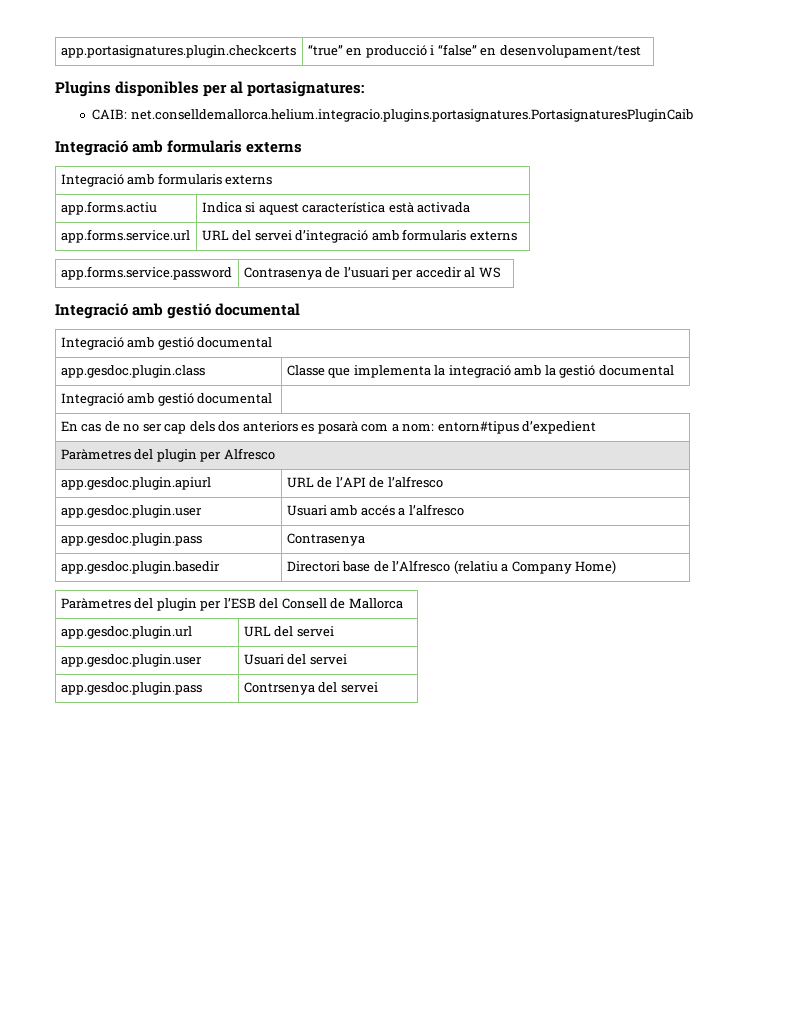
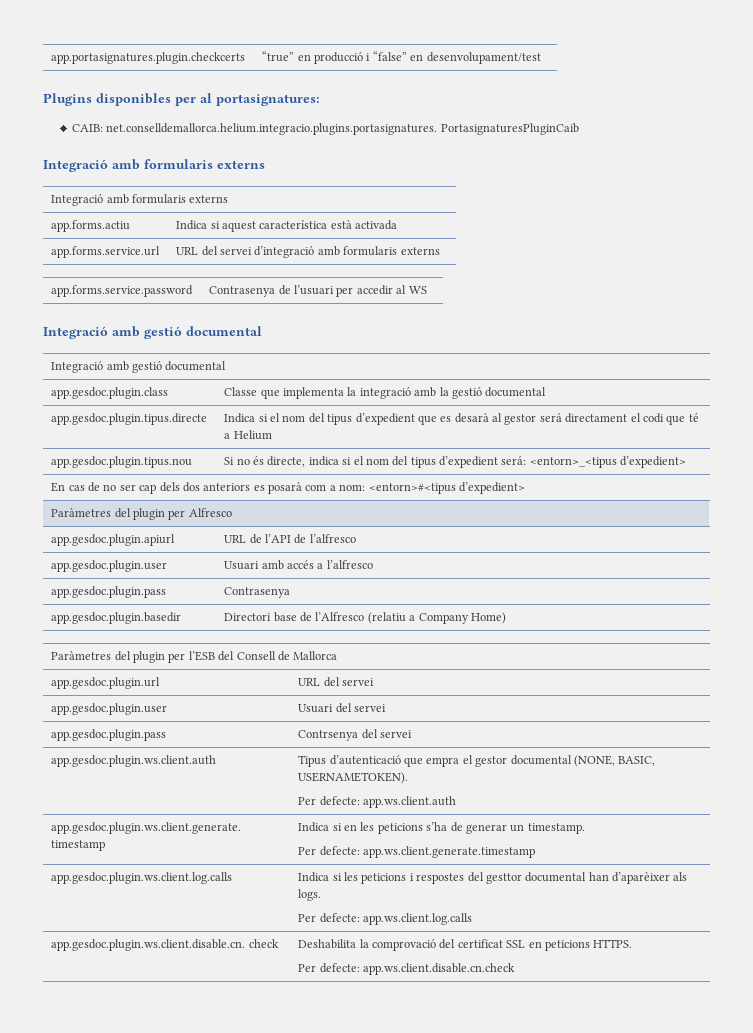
- CAIB: net.conselldemallorca.helium.integracio.plugins.portasignatures.PortasignaturesPluginCaib
+ CAIB: net.conselldemallorca.helium.integracio.plugins.portasignatures. PortasignaturesPluginCaib
  app.gesdoc.plugin.class | Classe que implementa la integració amb la gestió documental
- Integració amb gestió documental
+ app.gesdoc.plugin.tipus.directe | Indica si el nom del tipus d’expedient que es desarà al gestor será directament el codi que té a Helium
+ app.gesdoc.plugin.tipus.nou | Si no és directe, indica si el nom del tipus d’expedient será: <entorn>_<tipus d’expedient>
- En cas de no ser cap dels dos anteriors es posarà com a nom: entorn#tipus d’expedient
+ En cas de no ser cap dels dos anteriors es posarà com a nom: <entorn>#<tipus d’expedient>
+ app.gesdoc.plugin.ws.client.auth | Tipus d’autenticació que empra el gestor documental (NONE, BASIC, USERNAMETOKEN).
+ Per defecte: app.ws.client.auth
+ app.gesdoc.plugin.ws.client.generate. timestamp | Indica si en les peticions s’ha de generar un timestamp.
+ Per defecte: app.ws.client.generate.timestamp
+ app.gesdoc.plugin.ws.client.log.calls | Indica si les peticions i respostes del gesttor documental han d’aparèixer als logs.
+ Per defecte: app.ws.client.log.calls
+ app.gesdoc.plugin.ws.client.disable.cn. check | Deshabilita la comprovació del certificat SSL en peticions HTTPS.
+ Per defecte: app.ws.client.disable.cn.check

